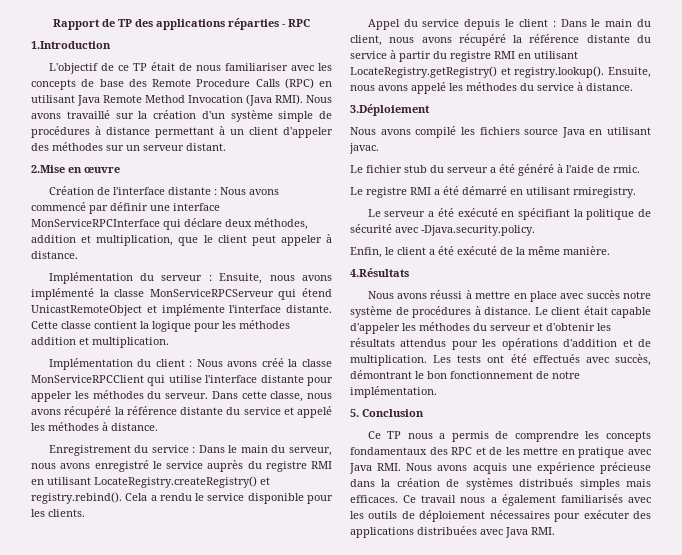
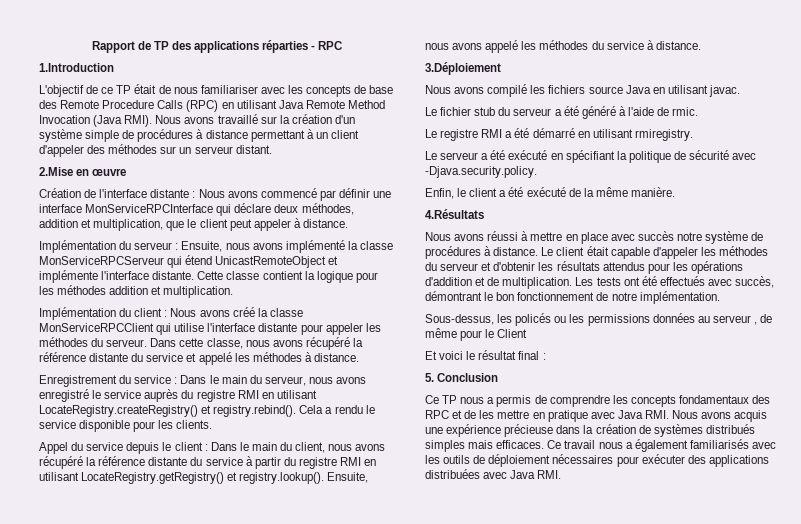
+ Sous-dessus, les policés ou les permissions données au serveur , de même pour le Client
+ Et voici le résultat final :

